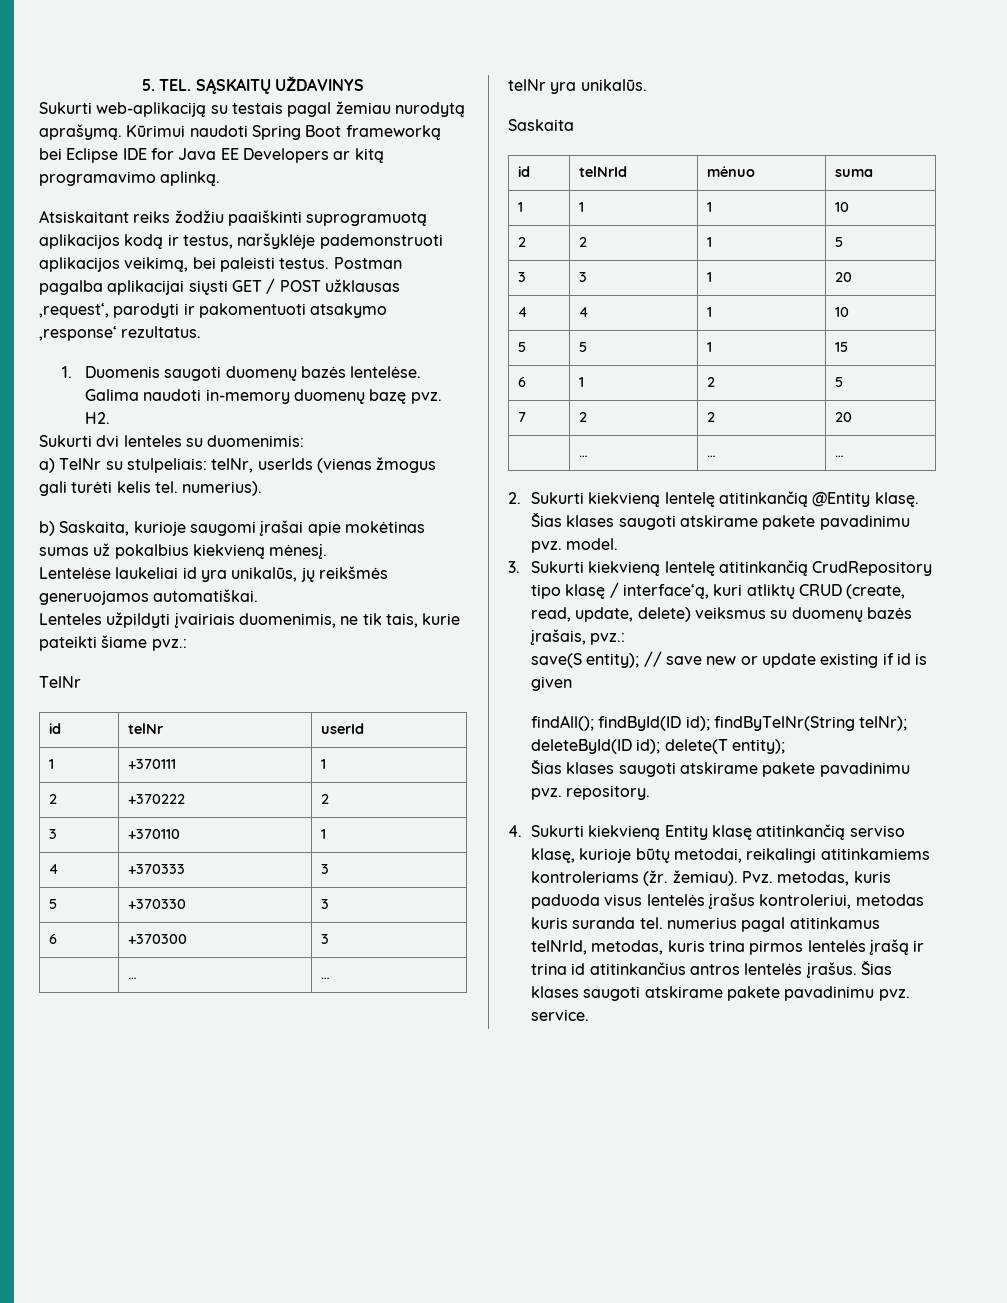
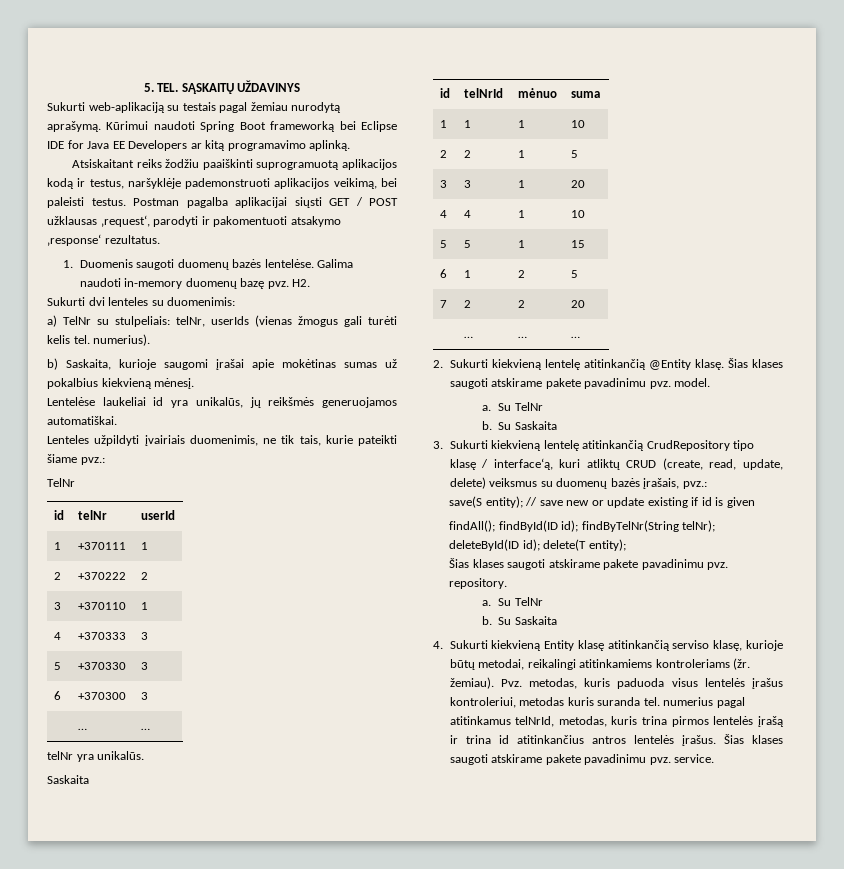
  Šias klases saugoti atskirame pakete pavadinimu pvz. model.
+ a. Su TelNr
+ b. Su Saskaita
  Šias klases saugoti atskirame pakete pavadinimu pvz. repository.
+ a. Su TelNr
+ b. Su Saskaita

